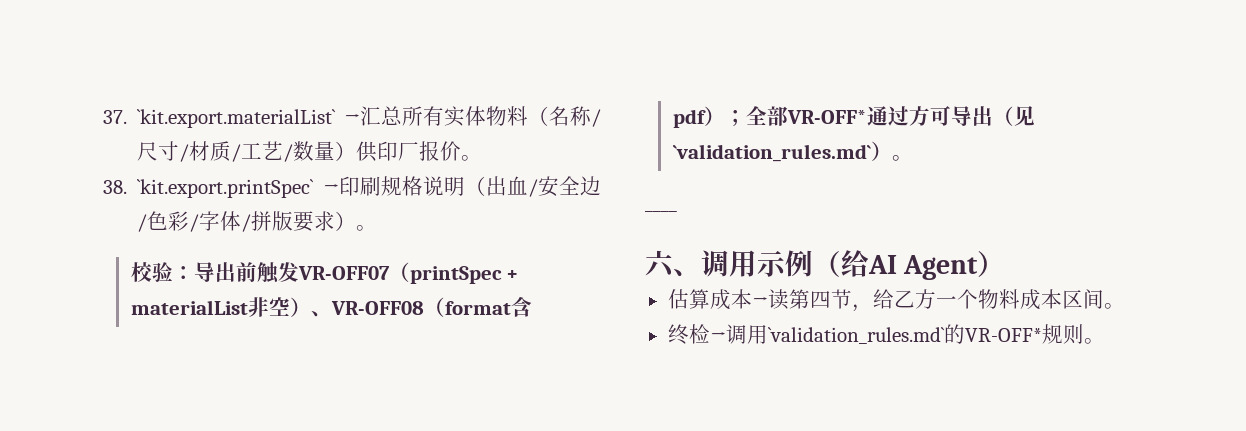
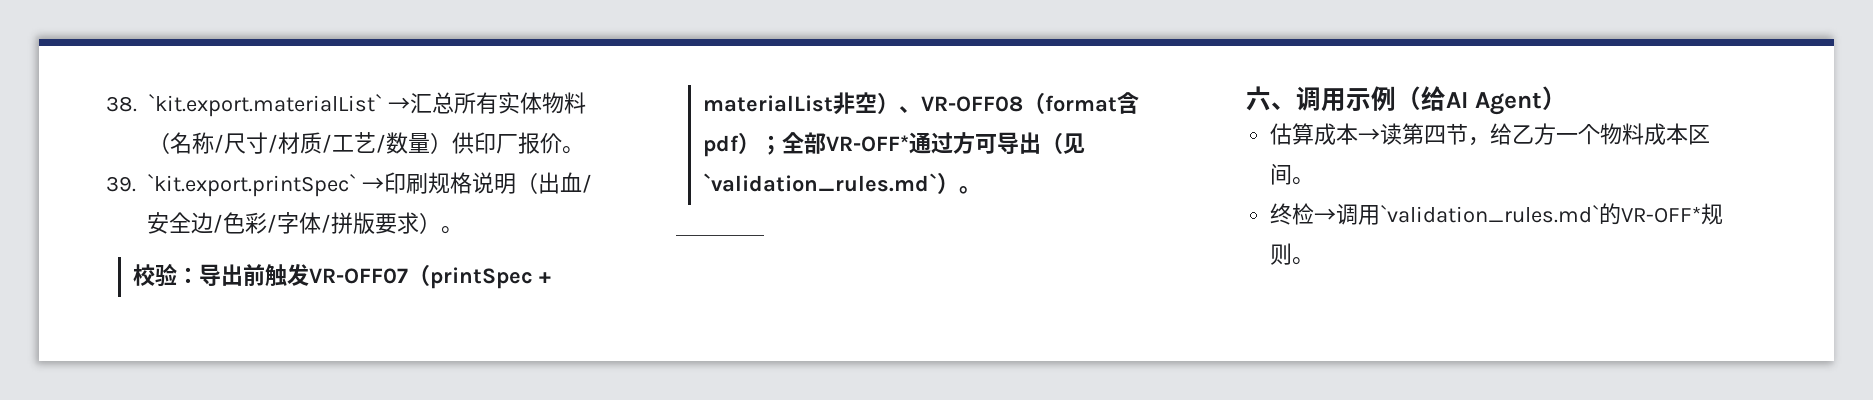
- 37. `kit.export.materialList` →汇总所有实体物料（名称/尺寸/材质/工艺/数量）供印厂报价。
+ 38. `kit.export.materialList` →汇总所有实体物料（名称/尺寸/材质/工艺/数量）供印厂报价。
- 38. `kit.export.printSpec` →印刷规格说明（出血/安全边/色彩/字体/拼版要求）。
+ 39. `kit.export.printSpec` →印刷规格说明（出血/安全边/色彩/字体/拼版要求）。
- ____
+ ────

